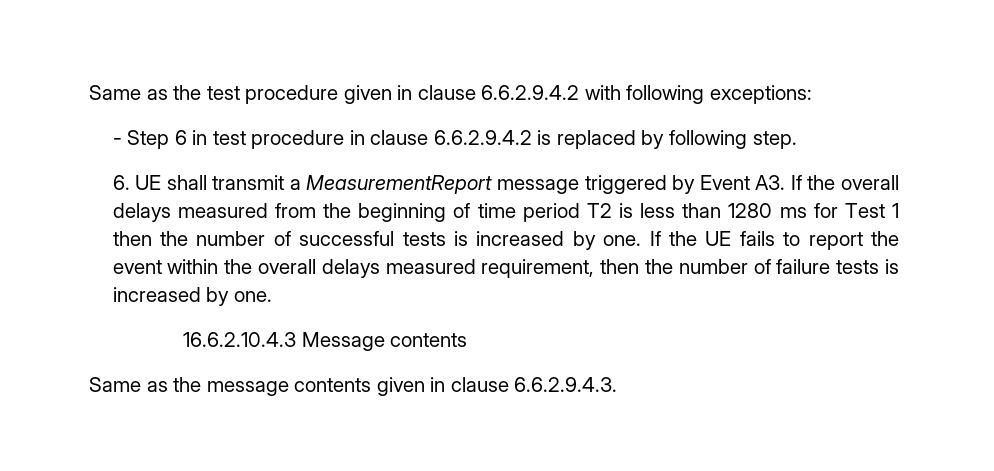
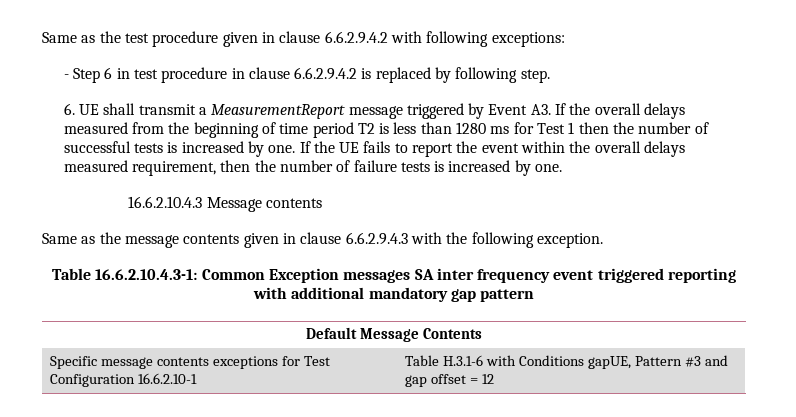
- Same as the message contents given in clause 6.6.2.9.4.3.
+ Same as the message contents given in clause 6.6.2.9.4.3 with the following exception.
+ Table 16.6.2.10.4.3-1: Common Exception messages SA inter frequency event triggered reporting with additional mandatory gap pattern
+ Default Message Contents
+ Specific message contents exceptions for Test Configuration 16.6.2.10-1 | Table H.3.1-6 with Conditions gapUE, Pattern #3 and gap offset = 12

